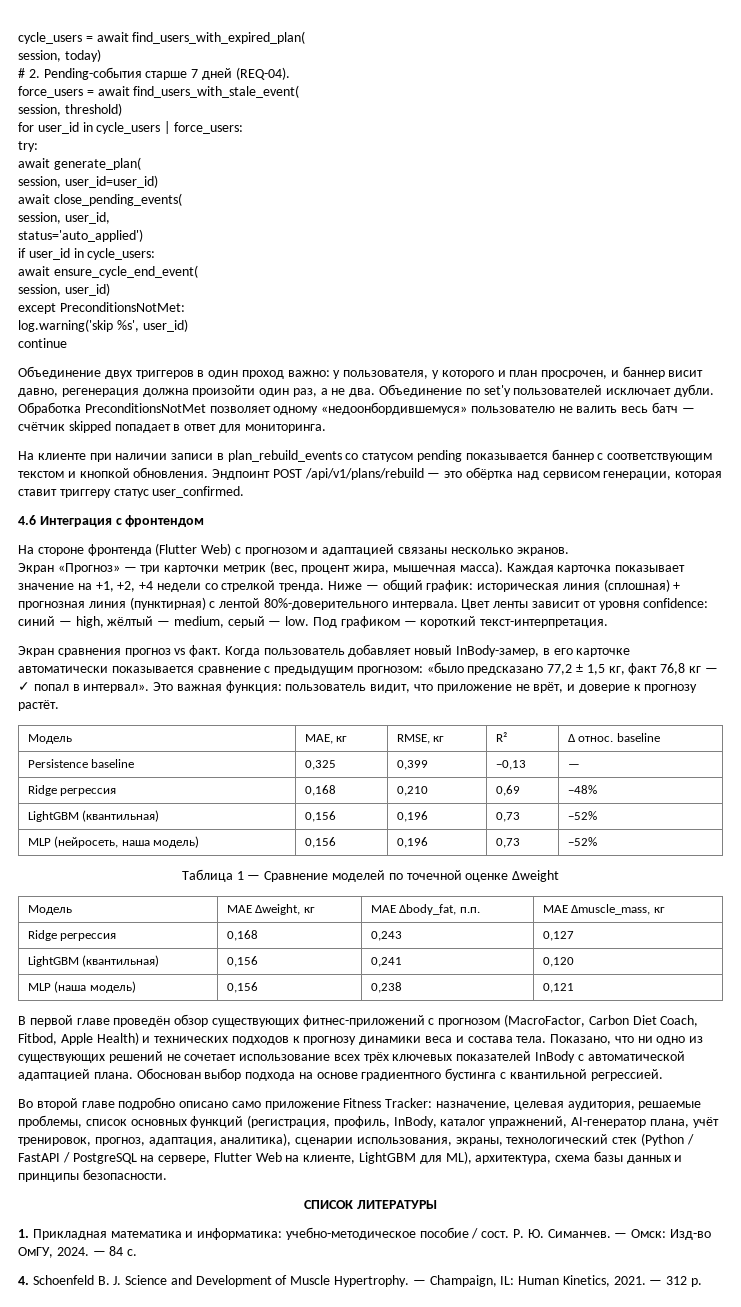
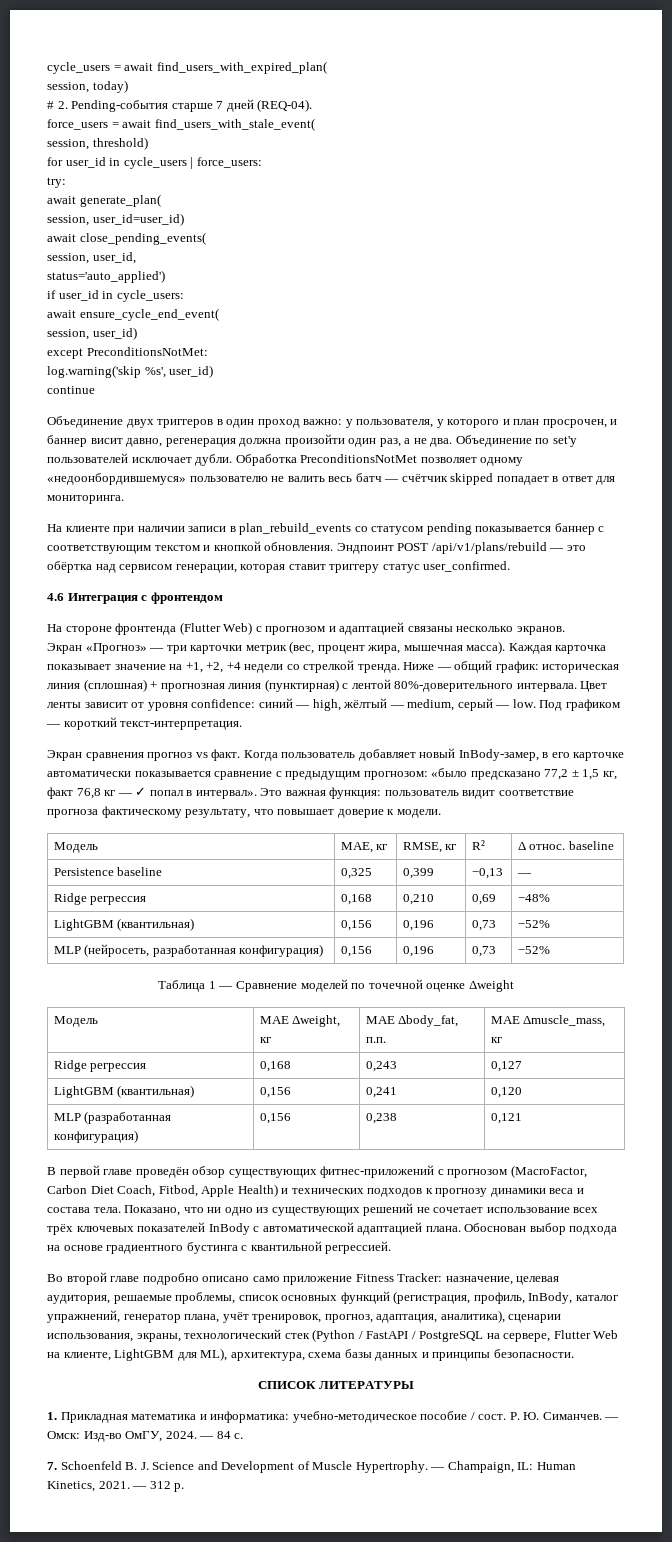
- Это важная функция: пользователь видит, что приложение не врёт, и доверие к прогнозу растёт.
+ Это важная функция: пользователь видит соответствие прогноза фактическому результату, что повышает доверие к модели.
- MLP (нейросеть, наша модель) | 0,156 | 0,196 | 0,73 | −52%
+ MLP (нейросеть, разработанная конфигурация) | 0,156 | 0,196 | 0,73 | −52%
- MLP (наша модель) | 0,156 | 0,238 | 0,121
+ MLP (разработанная конфигурация) | 0,156 | 0,238 | 0,121
- Во второй главе подробно описано само приложение Fitness Tracker: назначение, целевая аудитория, решаемые проблемы, список основных функций (регистрация, профиль, InBody, каталог упражнений, AI-генератор плана, учёт тренировок, прогноз, адаптация, аналитика), сценарии использования, экраны, технологический стек (Python / FastAPI / PostgreSQL на сервере, Flutter Web на клиенте, LightGBM для ML), архитектура, схема базы данных и принципы безопасности.
+ Во второй главе подробно описано само приложение Fitness Tracker: назначение, целевая аудитория, решаемые проблемы, список основных функций (регистрация, профиль, InBody, каталог упражнений, генератор плана, учёт тренировок, прогноз, адаптация, аналитика), сценарии использования, экраны, технологический стек (Python / FastAPI / PostgreSQL на сервере, Flutter Web на клиенте, LightGBM для ML), архитектура, схема базы данных и принципы безопасности.
- 4. Schoenfeld B. J. Science and Development of Muscle Hypertrophy.
+ 7. Schoenfeld B. J. Science and Development of Muscle Hypertrophy.

